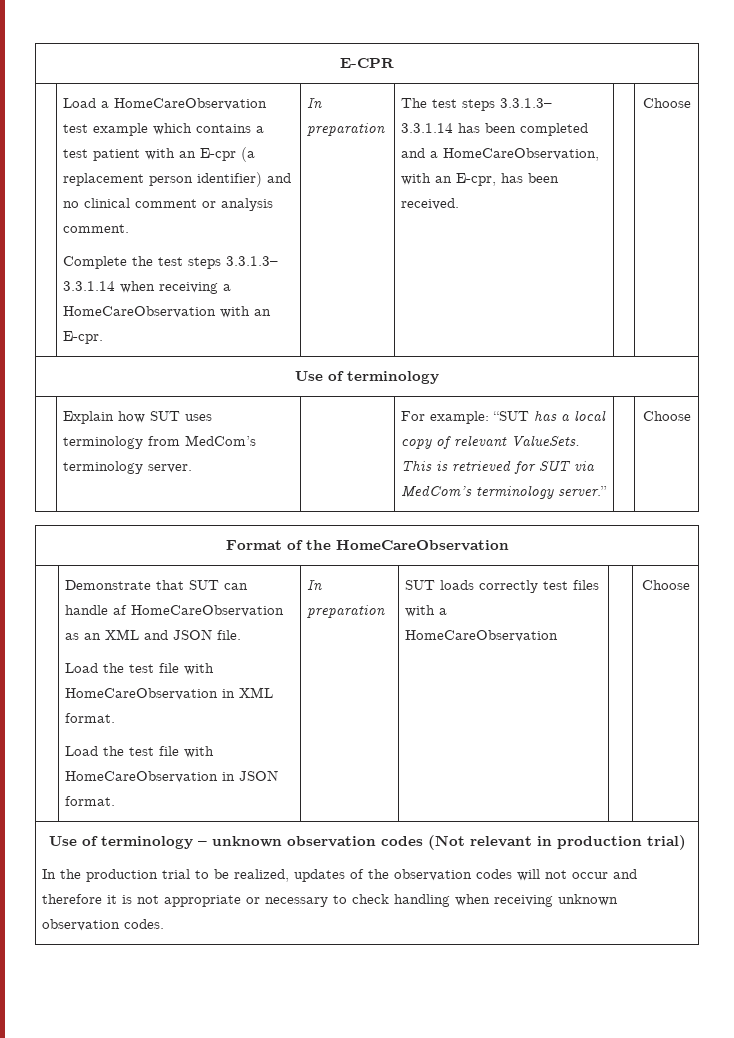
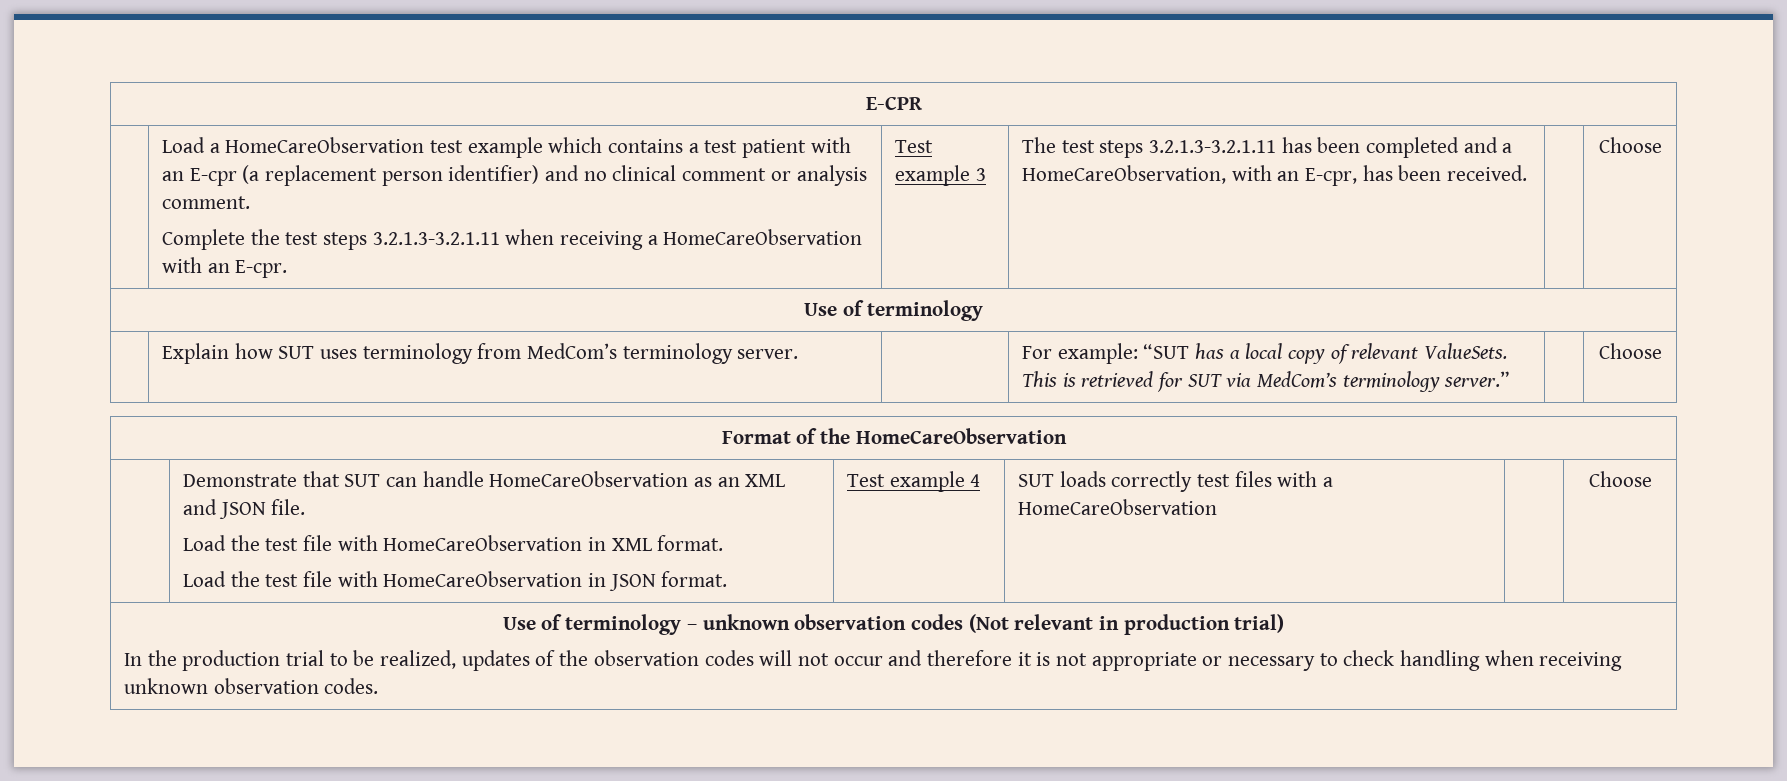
- Complete the test steps 3.3.1.3– 3.3.1.14 when receiving a HomeCareObservation with an E-cpr. | In preparation
+ Complete the test steps 3.2.1.3-3.2.1.11 when receiving a HomeCareObservation with an E-cpr. | Test example 3
- The test steps 3.3.1.3– 3.3.1.14 has been completed and a HomeCareObservation, with an E-cpr, has been received.
+ The test steps 3.2.1.3-3.2.1.11 has been completed and a HomeCareObservation, with an E-cpr, has been received.
- Demonstrate that SUT can handle af HomeCareObservation as an XML and JSON file.
+ Demonstrate that SUT can handle HomeCareObservation as an XML and JSON file.
- Load the test file with HomeCareObservation in JSON format. | In preparation
+ Load the test file with HomeCareObservation in JSON format. | Test example 4

